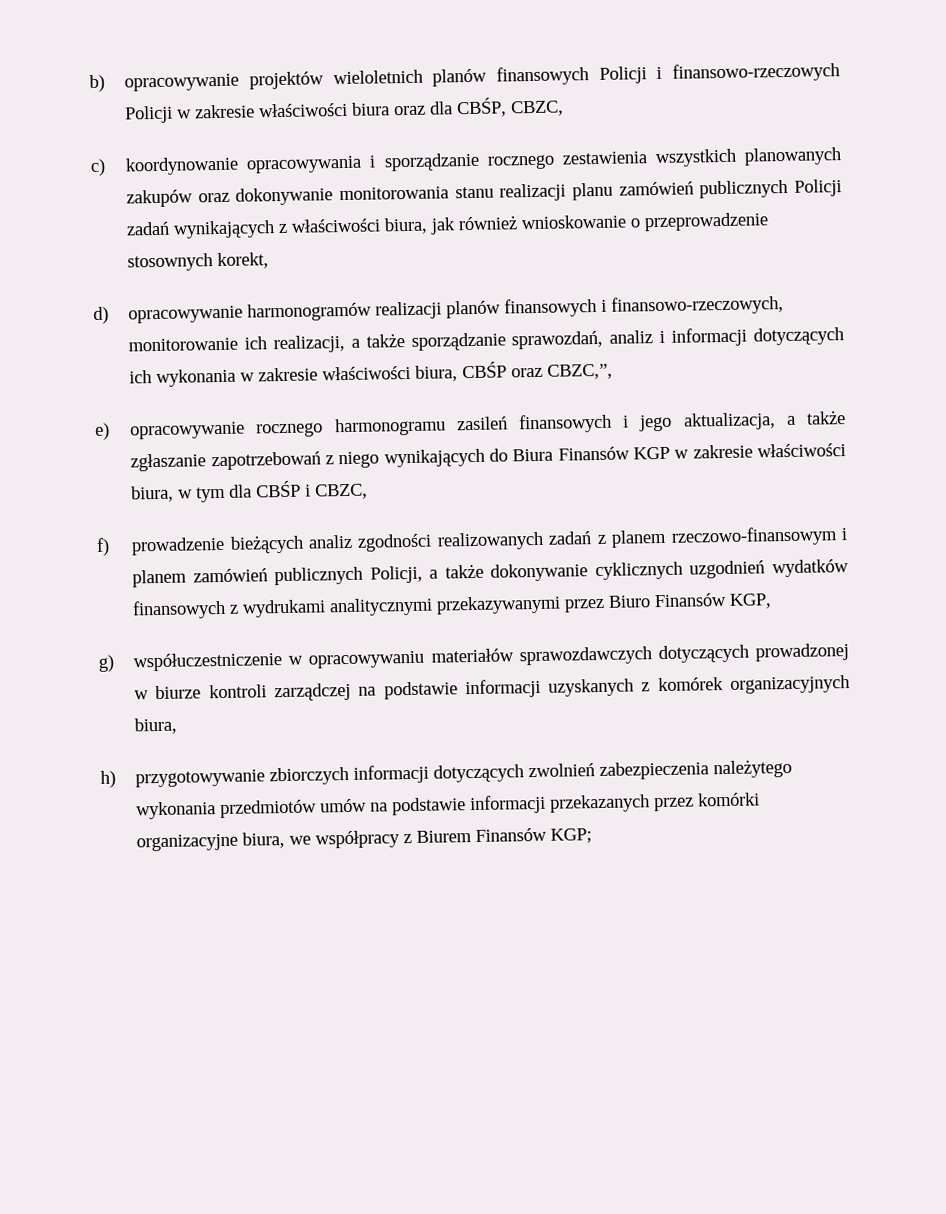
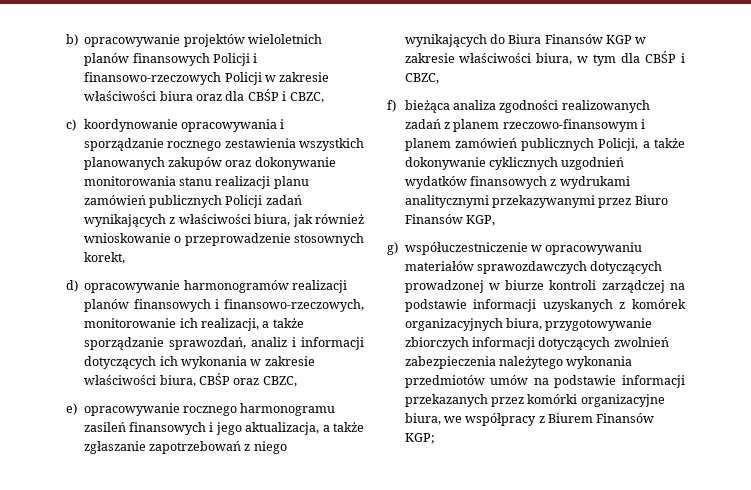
- b) opracowywanie projektów wieloletnich planów finansowych Policji i finansowo-rzeczowych Policji w zakresie właściwości biura oraz dla CBŚP, CBZC,
+ b) opracowywanie projektów wieloletnich planów finansowych Policji i finansowo-rzeczowych Policji w zakresie właściwości biura oraz dla CBŚP i CBZC,
- d) opracowywanie harmonogramów realizacji planów finansowych i finansowo-rzeczowych, monitorowanie ich realizacji, a także sporządzanie sprawozdań, analiz i informacji dotyczących ich wykonania w zakresie właściwości biura, CBŚP oraz CBZC,”,
+ d) opracowywanie harmonogramów realizacji planów finansowych i finansowo-rzeczowych, monitorowanie ich realizacji, a także sporządzanie sprawozdań, analiz i informacji dotyczących ich wykonania w zakresie właściwości biura, CBŚP oraz CBZC,
- f) prowadzenie bieżących analiz zgodności realizowanych zadań z planem rzeczowo-finansowym i planem zamówień publicznych Policji, a także dokonywanie cyklicznych uzgodnień wydatków finansowych z wydrukami analitycznymi przekazywanymi przez Biuro Finansów KGP,
+ f) bieżąca analiza zgodności realizowanych zadań z planem rzeczowo-finansowym i planem zamówień publicznych Policji, a także dokonywanie cyklicznych uzgodnień wydatków finansowych z wydrukami analitycznymi przekazywanymi przez Biuro Finansów KGP,
- g) współuczestniczenie w opracowywaniu materiałów sprawozdawczych dotyczących prowadzonej w biurze kontroli zarządczej na podstawie informacji uzyskanych z komórek organizacyjnych biura,
- h) przygotowywanie zbiorczych informacji dotyczących zwolnień zabezpieczenia należytego wykonania przedmiotów umów na podstawie informacji przekazanych przez komórki organizacyjne biura, we współpracy z Biurem Finansów KGP;
+ g) współuczestniczenie w opracowywaniu materiałów sprawozdawczych dotyczących prowadzonej w biurze kontroli zarządczej na podstawie informacji uzyskanych z komórek organizacyjnych biura, przygotowywanie zbiorczych informacji dotyczących zwolnień zabezpieczenia należytego wykonania przedmiotów umów na podstawie informacji przekazanych przez komórki organizacyjne biura, we współpracy z Biurem Finansów KGP;

